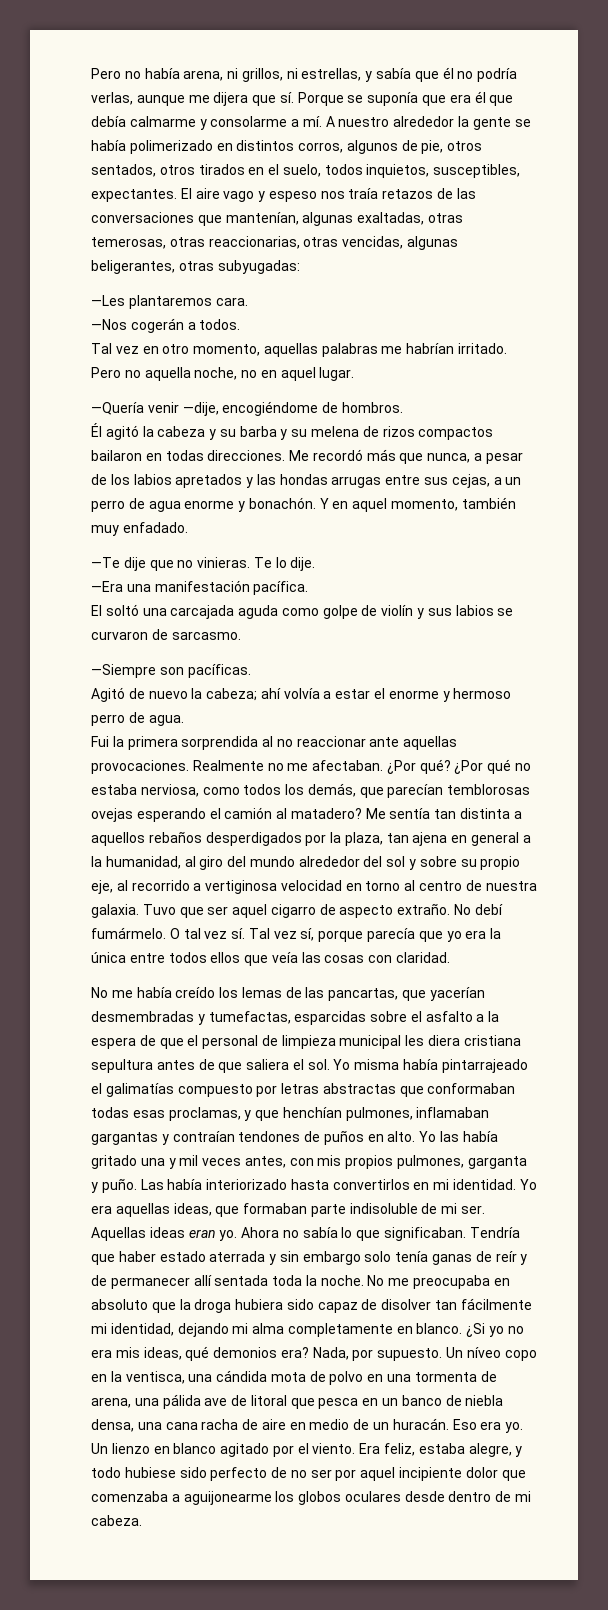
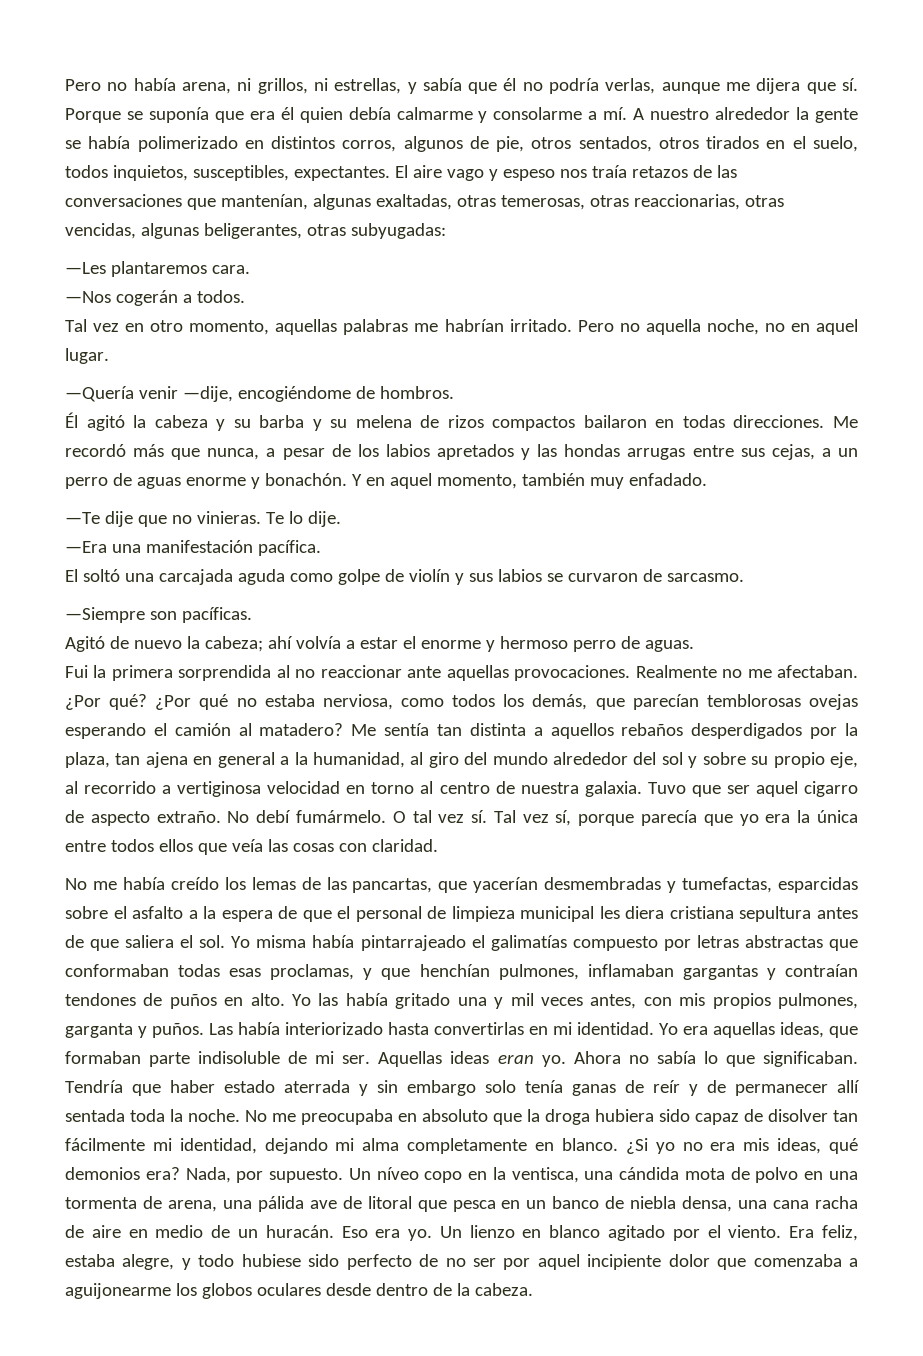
- Porque se suponía que era él que debía calmarme y consolarme a mí.
+ Porque se suponía que era él quien debía calmarme y consolarme a mí.
- Me recordó más que nunca, a pesar de los labios apretados y las hondas arrugas entre sus cejas, a un perro de agua enorme y bonachón.
+ Me recordó más que nunca, a pesar de los labios apretados y las hondas arrugas entre sus cejas, a un perro de aguas enorme y bonachón.
- Agitó de nuevo la cabeza; ahí volvía a estar el enorme y hermoso perro de agua.
+ Agitó de nuevo la cabeza; ahí volvía a estar el enorme y hermoso perro de aguas.
- Yo las había gritado una y mil veces antes, con mis propios pulmones, garganta y puño.
+ Yo las había gritado una y mil veces antes, con mis propios pulmones, garganta y puños.
- Las había interiorizado hasta convertirlos en mi identidad.
+ Las había interiorizado hasta convertirlas en mi identidad.
- Era feliz, estaba alegre, y todo hubiese sido perfecto de no ser por aquel incipiente dolor que comenzaba a aguijonearme los globos oculares desde dentro de mi cabeza.
+ Era feliz, estaba alegre, y todo hubiese sido perfecto de no ser por aquel incipiente dolor que comenzaba a aguijonearme los globos oculares desde dentro de la cabeza.

